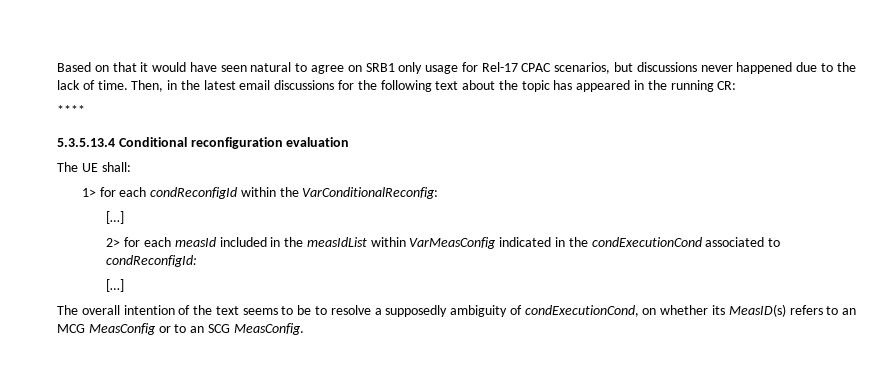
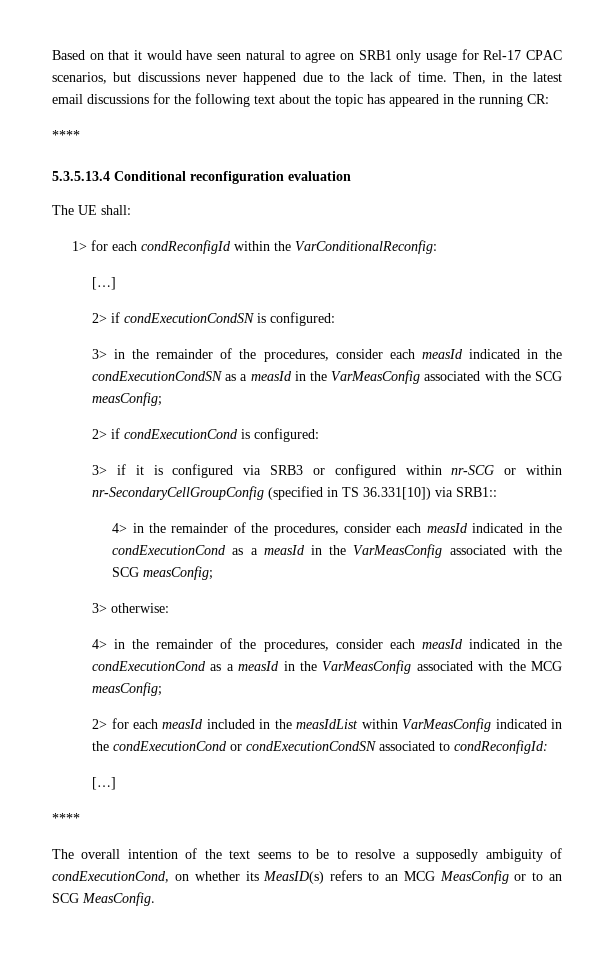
+ 2> if condExecutionCondSN is configured:
+ 3> in the remainder of the procedures, consider each measId indicated in the condExecutionCondSN as a measId in the VarMeasConfig associated with the SCG measConfig;
+ 2> if condExecutionCond is configured:
+ 3> if it is configured via SRB3 or configured within nr-SCG or within nr-SecondaryCellGroupConfig (specified in TS 36.331[10]) via SRB1::
+ 4> in the remainder of the procedures, consider each measId indicated in the condExecutionCond as a measId in the VarMeasConfig associated with the SCG measConfig;
+ 3> otherwise:
+ 4> in the remainder of the procedures, consider each measId indicated in the condExecutionCond as a measId in the VarMeasConfig associated with the MCG measConfig;
- 2> for each measId included in the measIdList within VarMeasConfig indicated in the condExecutionCond associated to condReconfigId:
+ 2> for each measId included in the measIdList within VarMeasConfig indicated in the condExecutionCond or condExecutionCondSN associated to condReconfigId:
  […]
+ ****

